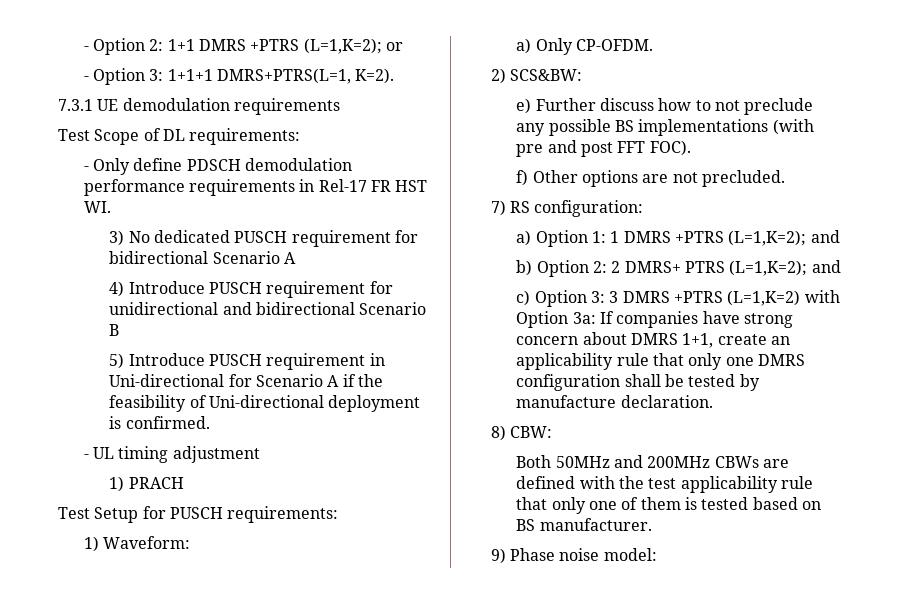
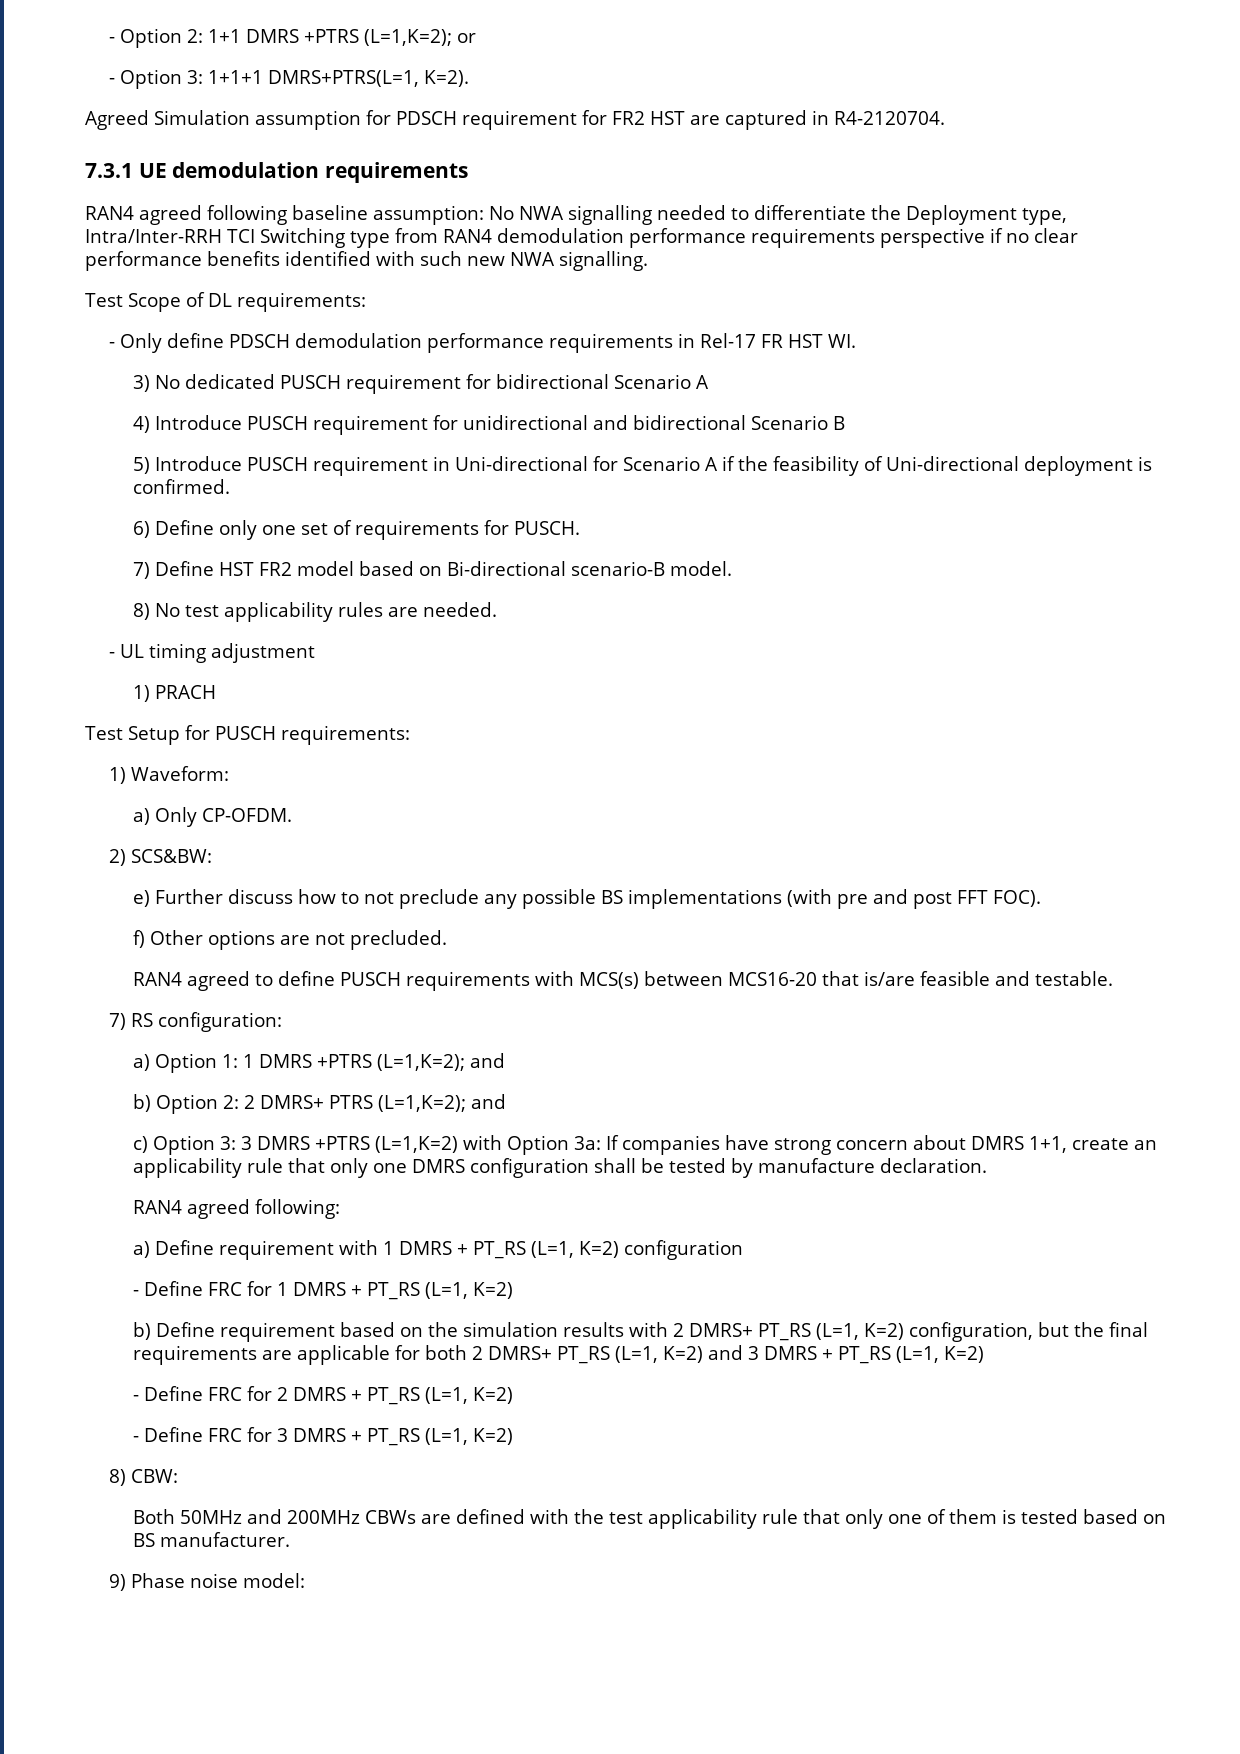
+ Agreed Simulation assumption for PDSCH requirement for FR2 HST are captured in R4-2120704.
  7.3.1 UE demodulation requirements
+ RAN4 agreed following baseline assumption: No NWA signalling needed to differentiate the Deployment type, Intra/Inter-RRH TCI Switching type from RAN4 demodulation performance requirements perspective if no clear performance benefits identified with such new NWA signalling.
+ 6) Define only one set of requirements for PUSCH.
+ 7) Define HST FR2 model based on Bi-directional scenario-B model.
+ 8) No test applicability rules are needed.
+ RAN4 agreed to define PUSCH requirements with MCS(s) between MCS16-20 that is/are feasible and testable.
+ RAN4 agreed following:
+ a) Define requirement with 1 DMRS + PT_RS (L=1, K=2) configuration
+ - Define FRC for 1 DMRS + PT_RS (L=1, K=2)
+ b) Define requirement based on the simulation results with 2 DMRS+ PT_RS (L=1, K=2) configuration, but the final requirements are applicable for both 2 DMRS+ PT_RS (L=1, K=2) and 3 DMRS + PT_RS (L=1, K=2)
+ - Define FRC for 2 DMRS + PT_RS (L=1, K=2)
+ - Define FRC for 3 DMRS + PT_RS (L=1, K=2)

